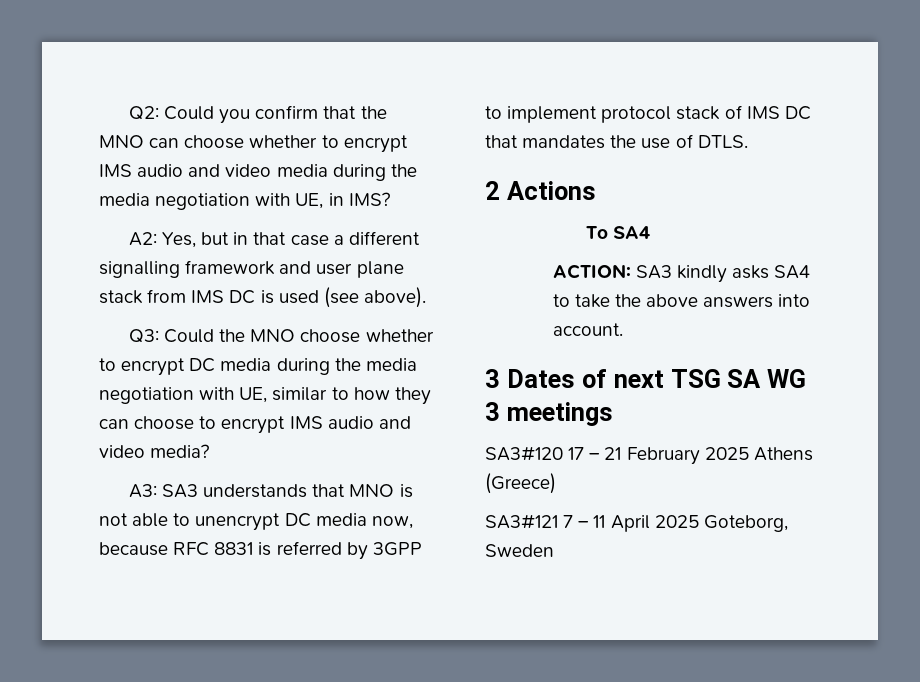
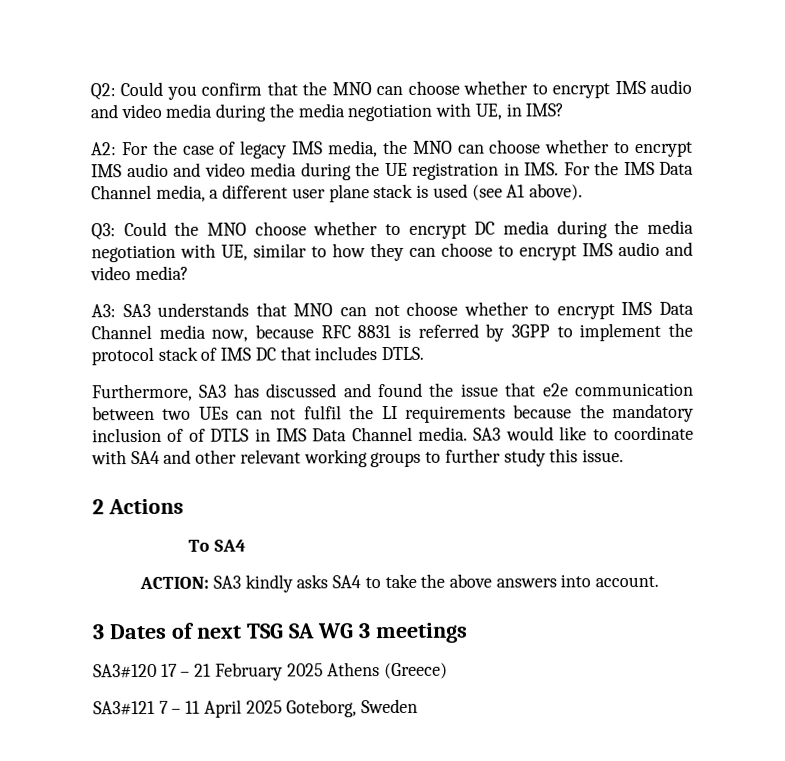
- A2: Yes, but in that case a different signalling framework and user plane stack from IMS DC is used (see above).
+ A2: For the case of legacy IMS media, the MNO can choose whether to encrypt IMS audio and video media during the UE registration in IMS. For the IMS Data Channel media, a different user plane stack is used (see A1 above).
- A3: SA3 understands that MNO is not able to unencrypt DC media now, because RFC 8831 is referred by 3GPP to implement protocol stack of IMS DC that mandates the use of DTLS.
+ A3: SA3 understands that MNO can not choose whether to encrypt IMS Data Channel media now, because RFC 8831 is referred by 3GPP to implement the protocol stack of IMS DC that includes DTLS.
+ Furthermore, SA3 has discussed and found the issue that e2e communication between two UEs can not fulfil the LI requirements because the mandatory inclusion of of DTLS in IMS Data Channel media. SA3 would like to coordinate with SA4 and other relevant working groups to further study this issue.

